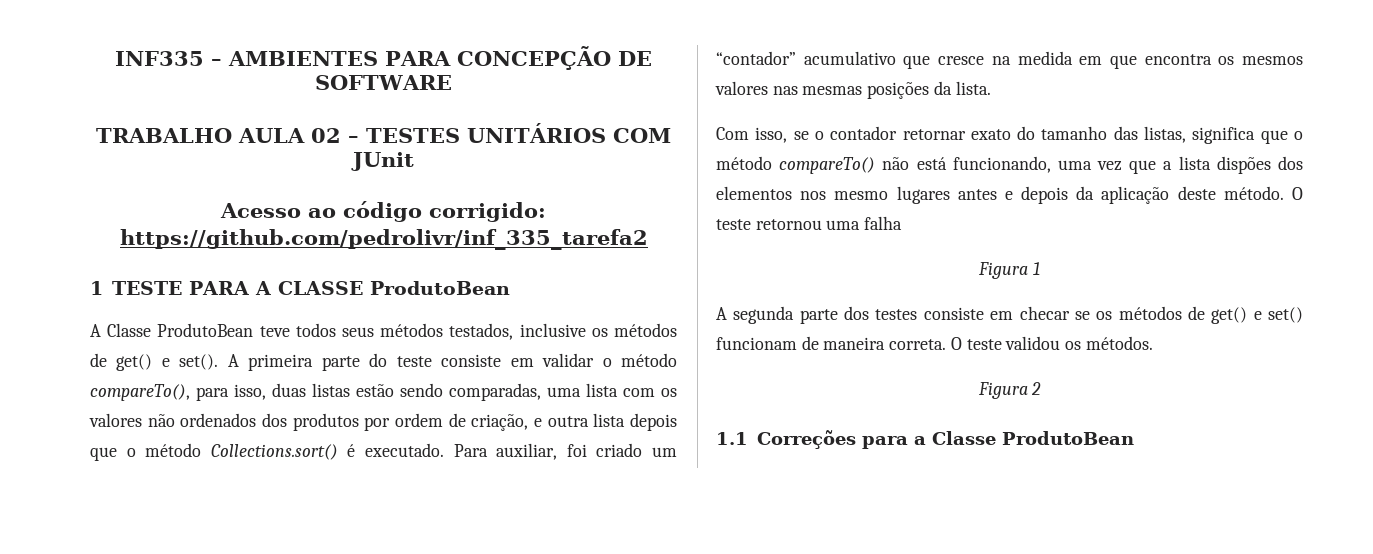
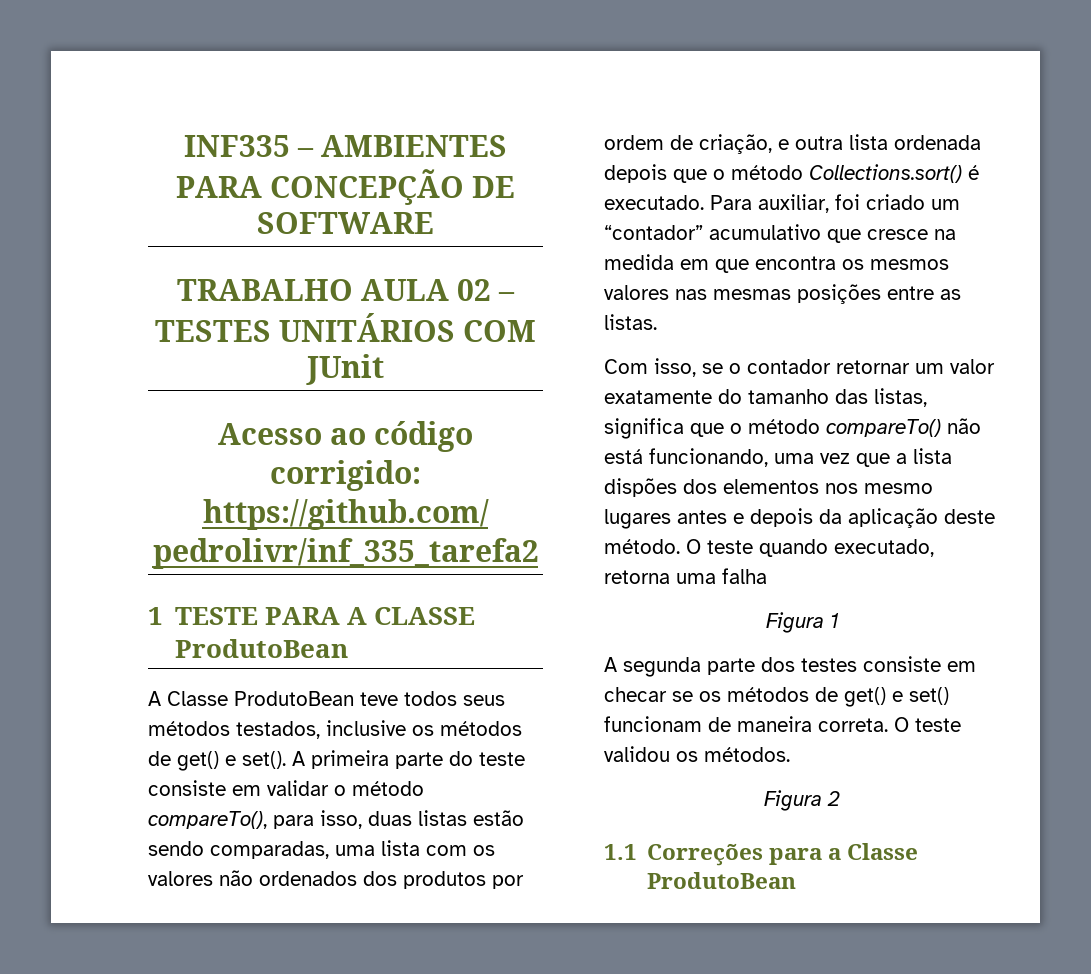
- A primeira parte do teste consiste em validar o método compareTo(), para isso, duas listas estão sendo comparadas, uma lista com os valores não ordenados dos produtos por ordem de criação, e outra lista depois que o método Collections.sort() é executado.
+ A primeira parte do teste consiste em validar o método compareTo(), para isso, duas listas estão sendo comparadas, uma lista com os valores não ordenados dos produtos por ordem de criação, e outra lista ordenada depois que o método Collections.sort() é executado.
- Para auxiliar, foi criado um “contador” acumulativo que cresce na medida em que encontra os mesmos valores nas mesmas posições da lista.
+ Para auxiliar, foi criado um “contador” acumulativo que cresce na medida em que encontra os mesmos valores nas mesmas posições entre as listas.
- Com isso, se o contador retornar exato do tamanho das listas, significa que o método compareTo() não está funcionando, uma vez que a lista dispões dos elementos nos mesmo lugares antes e depois da aplicação deste método.
+ Com isso, se o contador retornar um valor exatamente do tamanho das listas, significa que o método compareTo() não está funcionando, uma vez que a lista dispões dos elementos nos mesmo lugares antes e depois da aplicação deste método.
- O teste retornou uma falha
+ O teste quando executado, retorna uma falha

